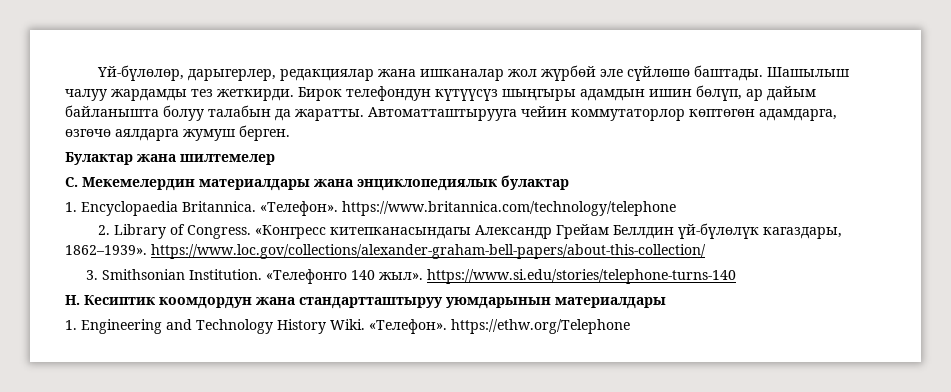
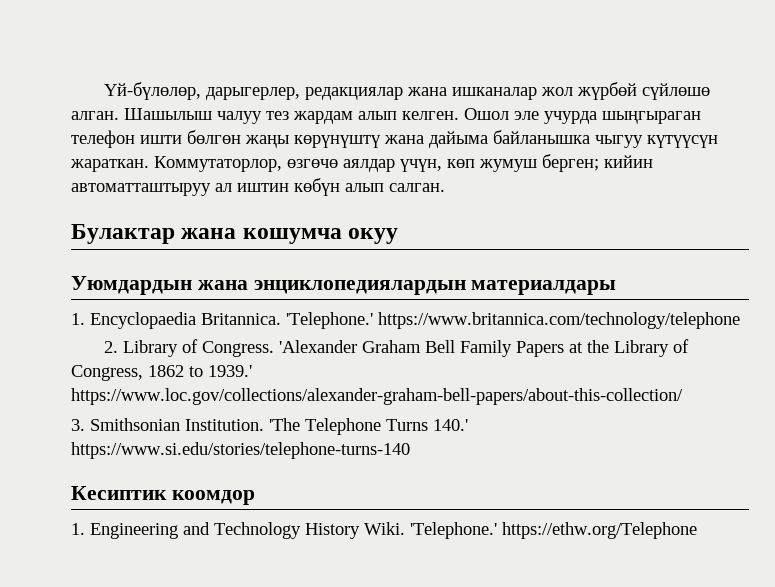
- Үй-бүлөлөр, дарыгерлер, редакциялар жана ишканалар жол жүрбөй эле сүйлөшө баштады. Шашылыш чалуу жардамды тез жеткирди. Бирок телефондун күтүүсүз шыңгыры адамдын ишин бөлүп, ар дайым байланышта болуу талабын да жаратты. Автоматташтырууга чейин коммутаторлор көптөгөн адамдарга, өзгөчө аялдарга жумуш берген.
- Булактар жана шилтемелер
- C. Мекемелердин материалдары жана энциклопедиялык булактар
+ Үй-бүлөлөр, дарыгерлер, редакциялар жана ишканалар жол жүрбөй сүйлөшө алган. Шашылыш чалуу тез жардам алып келген. Ошол эле учурда шыңгыраган телефон ишти бөлгөн жаңы көрүнүштү жана дайыма байланышка чыгуу күтүүсүн жараткан. Коммутаторлор, өзгөчө аялдар үчүн, көп жумуш берген; кийин автоматташтыруу ал иштин көбүн алып салган.
+ Булактар жана кошумча окуу
+ Уюмдардын жана энциклопедиялардын материалдары
- «Телефон». https://www.britannica.com/technology/telephone
+ 'Telephone.' https://www.britannica.com/technology/telephone
- «Конгресс китепканасындагы Александр Грейам Беллдин үй-бүлөлүк кагаздары, 1862–1939». https://www.loc.gov/collections/alexander-graham-bell-papers/about-this-collection/
- 3. Smithsonian Institution. «Телефонго 140 жыл». https://www.si.edu/stories/telephone-turns-140
- H. Кесиптик коомдордун жана стандартташтыруу уюмдарынын материалдары
+ 'Alexander Graham Bell Family Papers at the Library of Congress, 1862 to 1939.' https://www.loc.gov/collections/alexander-graham-bell-papers/about-this-collection/
+ 3. Smithsonian Institution. 'The Telephone Turns 140.' https://www.si.edu/stories/telephone-turns-140
+ Кесиптик коомдор
- «Телефон». https://ethw.org/Telephone
+ 'Telephone.' https://ethw.org/Telephone

